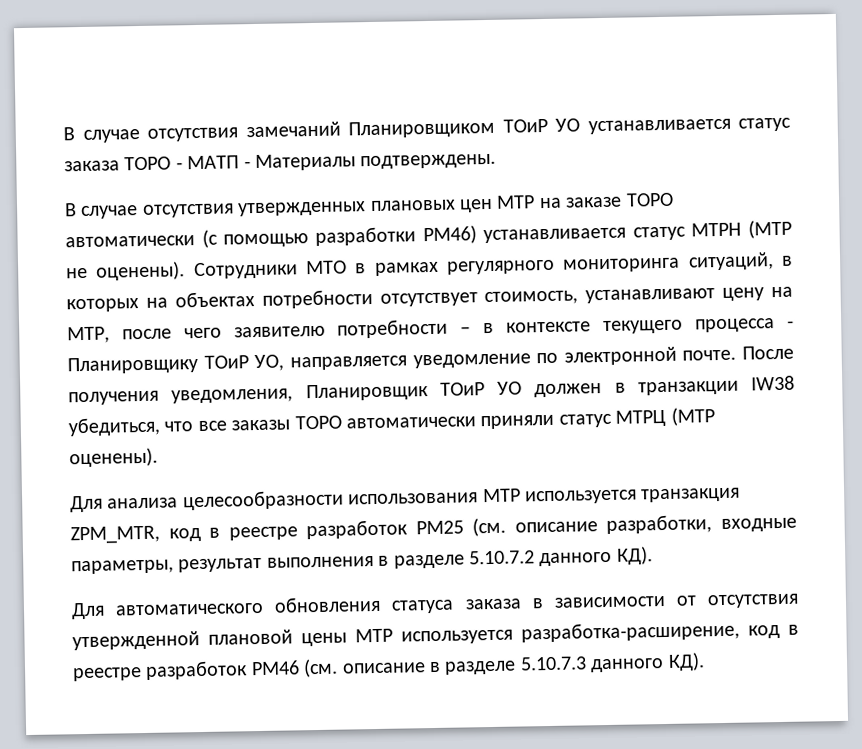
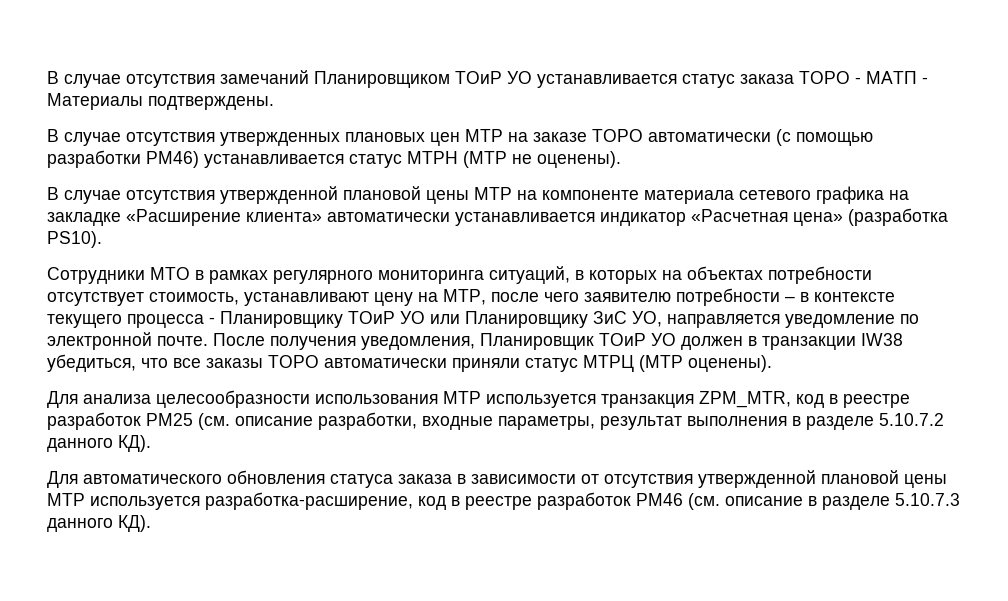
- В случае отсутствия утвержденных плановых цен МТР на заказе ТОРО автоматически (с помощью разработки PM46) устанавливается статус МТРН (МТР не оценены). Сотрудники МТО в рамках регулярного мониторинга ситуаций, в которых на объектах потребности отсутствует стоимость, устанавливают цену на МТР, после чего заявителю потребности – в контексте текущего процесса - Планировщику ТОиР УО, направляется уведомление по электронной почте.
+ В случае отсутствия утвержденных плановых цен МТР на заказе ТОРО автоматически (с помощью разработки PM46) устанавливается статус МТРН (МТР не оценены).
+ В случае отсутствия утвержденной плановой цены МТР на компоненте материала сетевого графика на закладке «Расширение клиента» автоматически устанавливается индикатор «Расчетная цена» (разработка PS10).
+ Сотрудники МТО в рамках регулярного мониторинга ситуаций, в которых на объектах потребности отсутствует стоимость, устанавливают цену на МТР, после чего заявителю потребности – в контексте текущего процесса - Планировщику ТОиР УО или Планировщику ЗиС УО, направляется уведомление по электронной почте.

